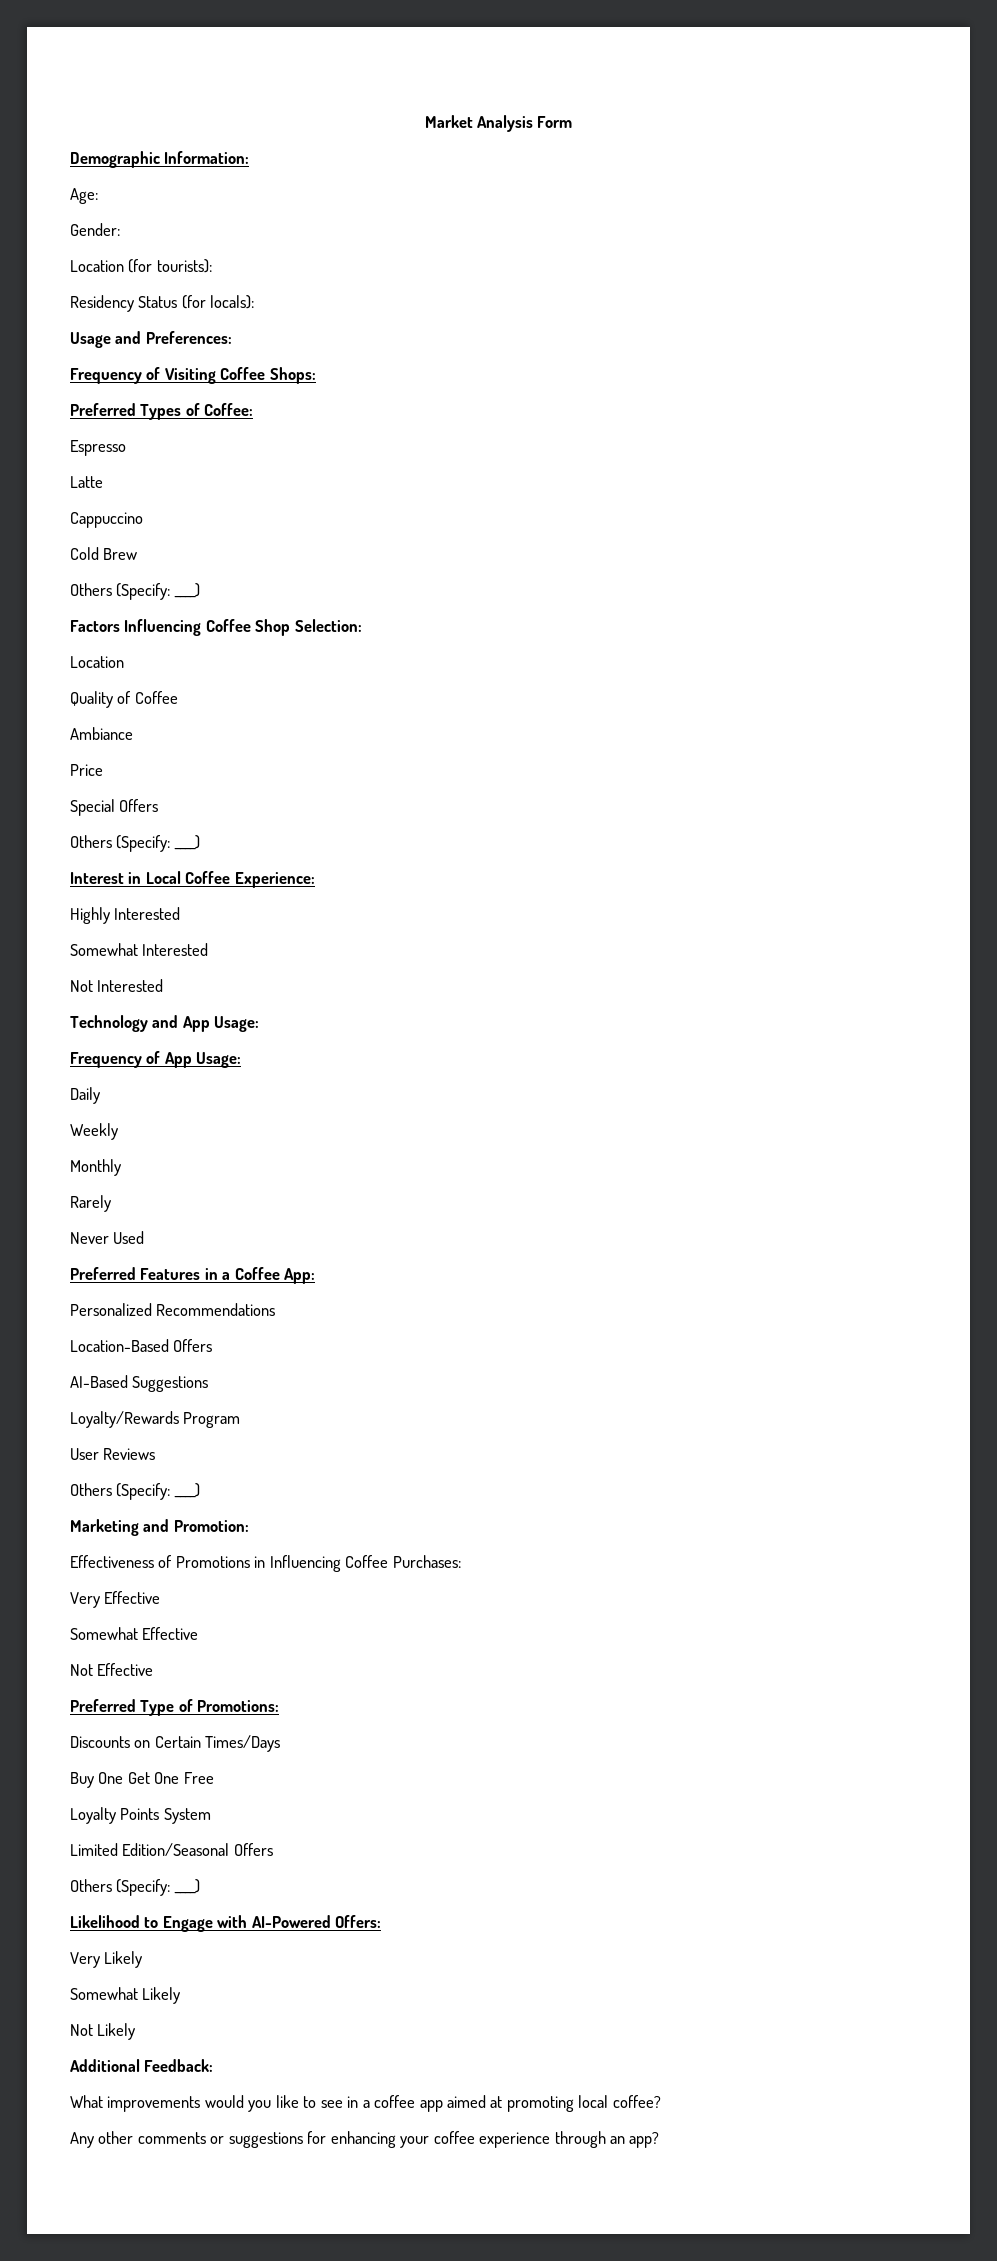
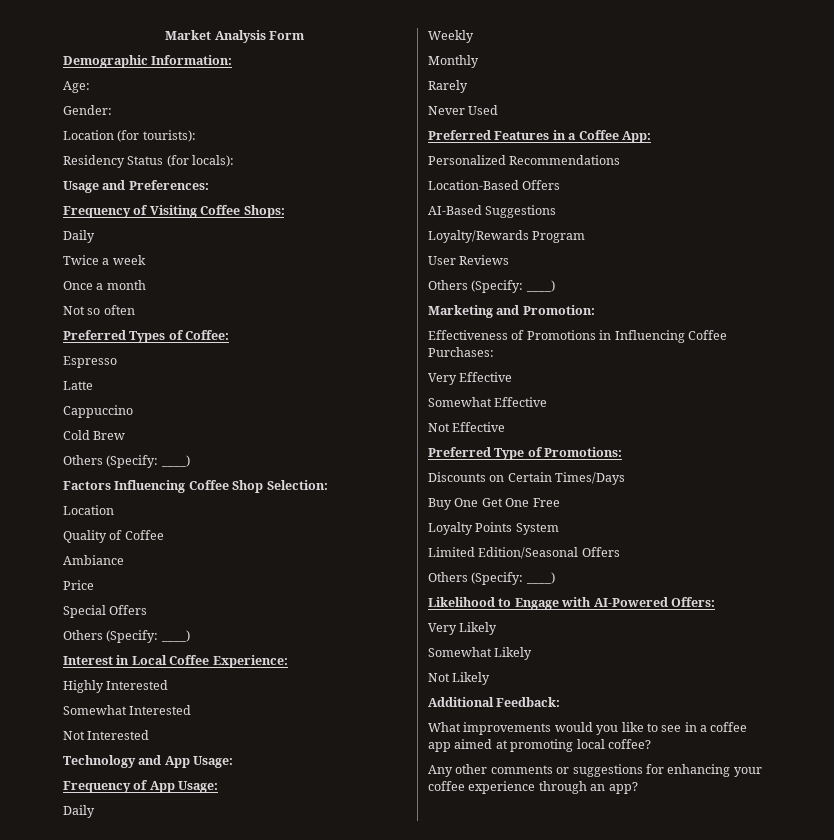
  Frequency of Visiting Coffee Shops:
+ Daily
+ Twice a week
+ Once a month
+ Not so often

